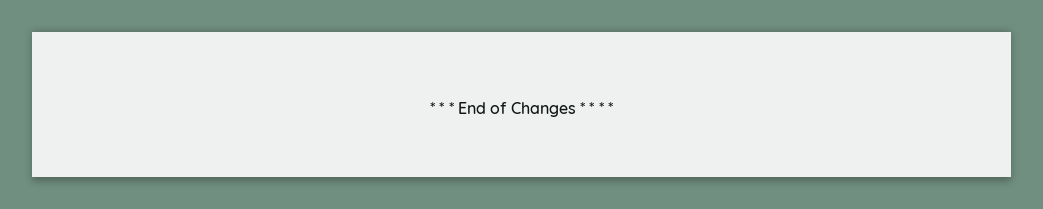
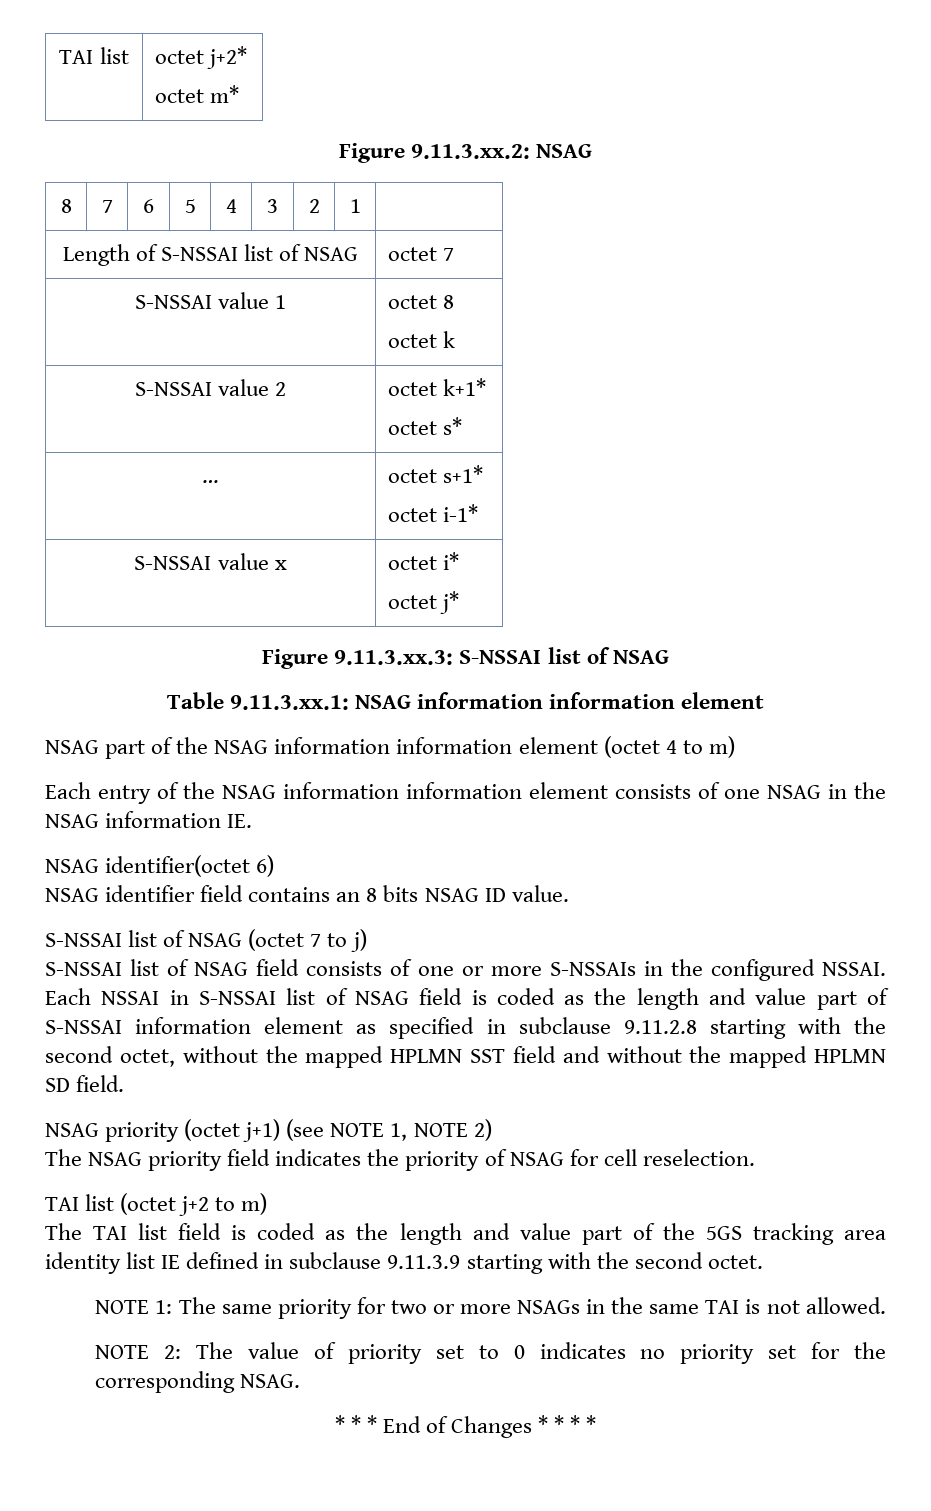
+ TAI list | octet j+2*
+ octet m*
+ Figure 9.11.3.xx.2: NSAG
+ 8 | 7 | 6 | 5 | 4 | 3 | 2 | 1 |
+ Length of S-NSSAI list of NSAG | octet 7
+ S-NSSAI value 1 | octet 8
+ octet k
+ S-NSSAI value 2 | octet k+1*
+ octet s*
+ … | octet s+1*
+ octet i-1*
+ S-NSSAI value x | octet i*
+ octet j*
+ Figure 9.11.3.xx.3: S-NSSAI list of NSAG
+ Table 9.11.3.xx.1: NSAG information information element
+ NSAG part of the NSAG information information element (octet 4 to m)
+ Each entry of the NSAG information information element consists of one NSAG in the NSAG information IE.
+ NSAG identifier(octet 6)
+ NSAG identifier field contains an 8 bits NSAG ID value.
+ S-NSSAI list of NSAG (octet 7 to j)
+ S-NSSAI list of NSAG field consists of one or more S-NSSAIs in the configured NSSAI. Each NSSAI in S-NSSAI list of NSAG field is coded as the length and value part of S-NSSAI information element as specified in subclause 9.11.2.8 starting with the second octet, without the mapped HPLMN SST field and without the mapped HPLMN SD field.
+ NSAG priority (octet j+1) (see NOTE 1, NOTE 2)
+ The NSAG priority field indicates the priority of NSAG for cell reselection.
+ TAI list (octet j+2 to m)
+ The TAI list field is coded as the length and value part of the 5GS tracking area identity list IE defined in subclause 9.11.3.9 starting with the second octet.
+ NOTE 1: The same priority for two or more NSAGs in the same TAI is not allowed.
+ NOTE 2: The value of priority set to 0 indicates no priority set for the corresponding NSAG.

